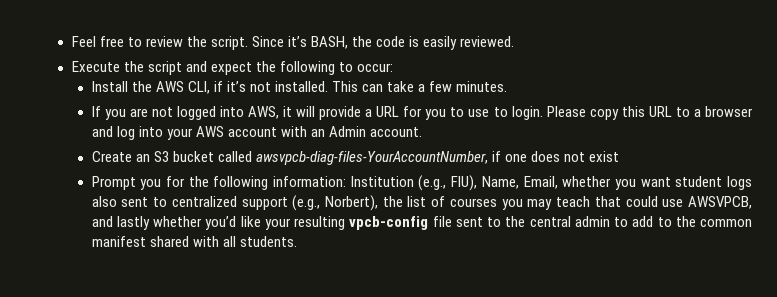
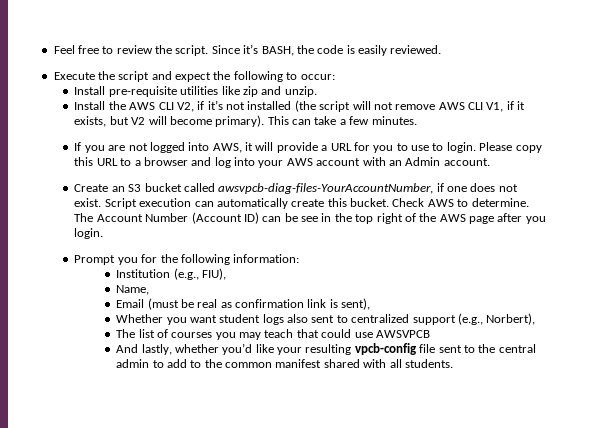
+ Install pre-requisite utilities like zip and unzip.
- Install the AWS CLI, if it’s not installed.
+ Install the AWS CLI V2, if it’s not installed (the script will not remove AWS CLI V1, if it exists, but V2 will become primary).
- Create an S3 bucket called awsvpcb-diag-files-YourAccountNumber, if one does not exist
+ Create an S3 bucket called awsvpcb-diag-files-YourAccountNumber, if one does not exist. Script execution can automatically create this bucket. Check AWS to determine. The Account Number (Account ID) can be see in the top right of the AWS page after you login.
- Prompt you for the following information: Institution (e.g., FIU), Name, Email, whether you want student logs also sent to centralized support (e.g., Norbert), the list of courses you may teach that could use AWSVPCB, and lastly whether you’d like your resulting vpcb-config file sent to the central admin to add to the common manifest shared with all students.
+ Prompt you for the following information:
+ Institution (e.g., FIU),
+ Name,
+ Email (must be real as confirmation link is sent),
+ Whether you want student logs also sent to centralized support (e.g., Norbert),
+ The list of courses you may teach that could use AWSVPCB
+ And lastly, whether you’d like your resulting vpcb-config file sent to the central admin to add to the common manifest shared with all students.

